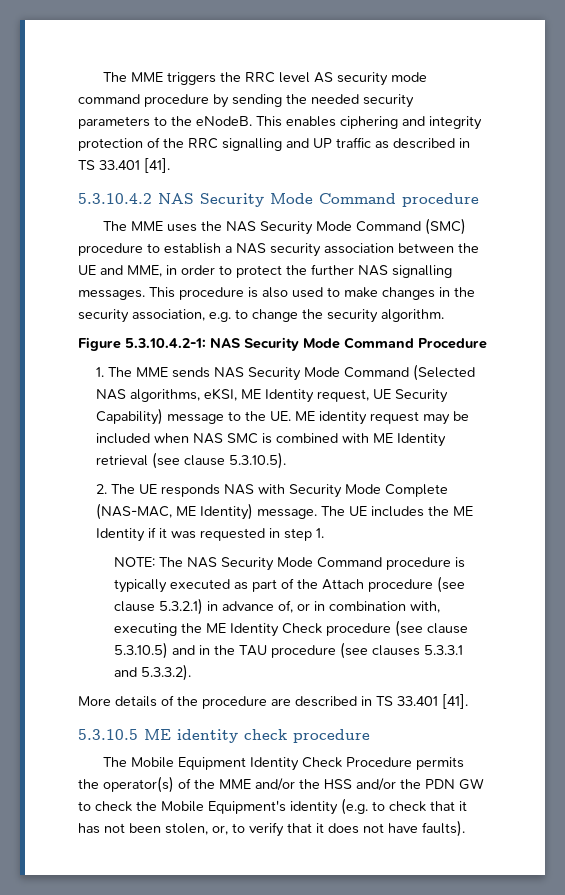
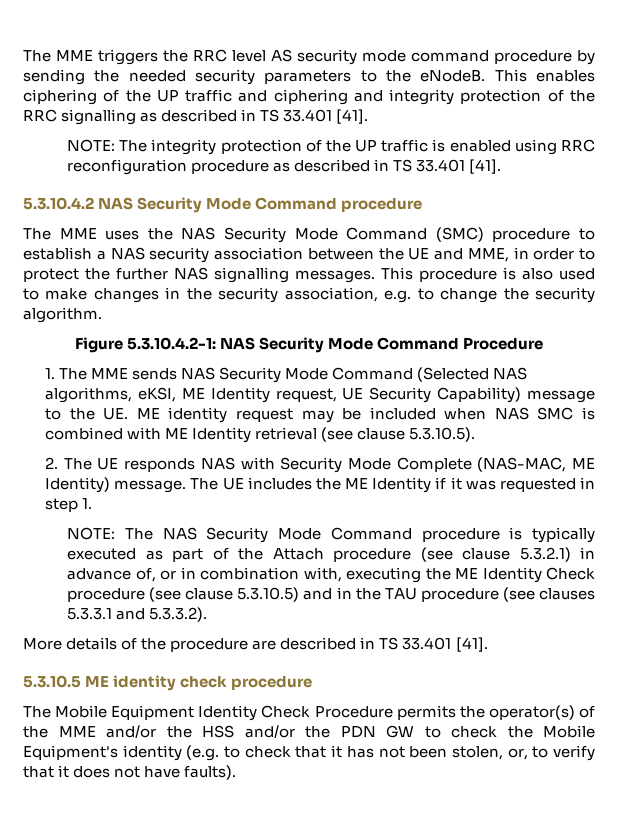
- This enables ciphering and integrity protection of the RRC signalling and UP traffic as described in TS 33.401 [41].
+ This enables ciphering of the UP traffic and ciphering and integrity protection of the RRC signalling as described in TS 33.401 [41].
+ NOTE: The integrity protection of the UP traffic is enabled using RRC reconfiguration procedure as described in TS 33.401 [41].

